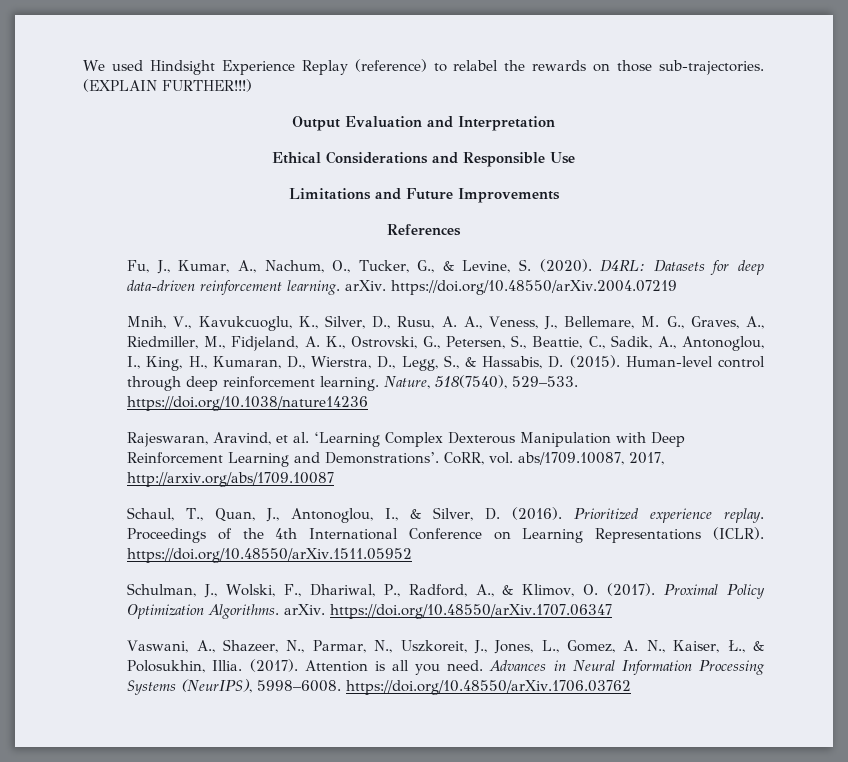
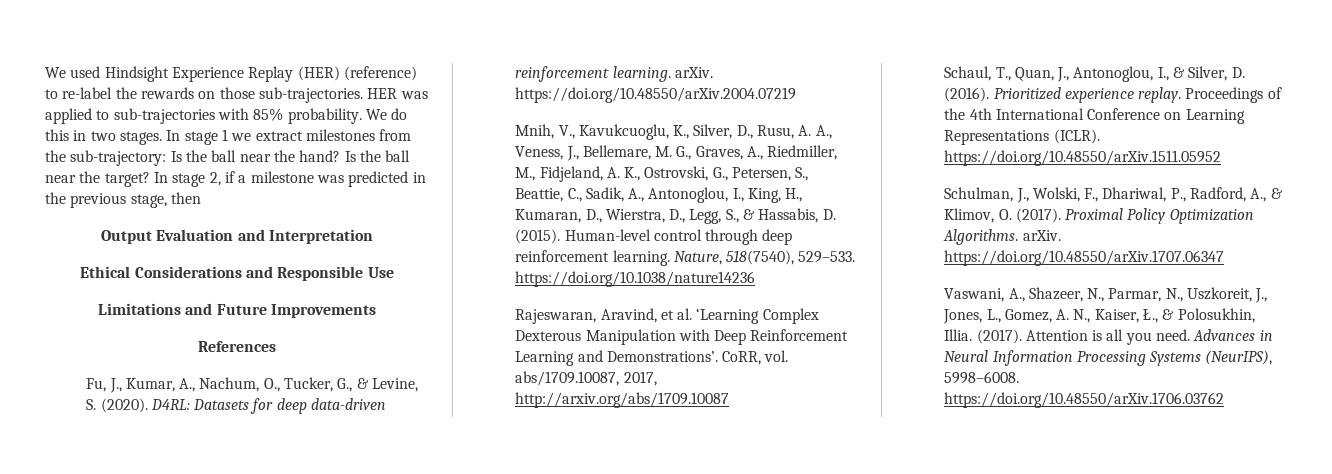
- We used Hindsight Experience Replay (reference) to relabel the rewards on those sub-trajectories.
+ We used Hindsight Experience Replay (HER) (reference) to re-label the rewards on those sub-trajectories.
- (EXPLAIN FURTHER!!!)
+ HER was applied to sub-trajectories with 85% probability. We do this in two stages. In stage 1 we extract milestones from the sub-trajectory: Is the ball near the hand? Is the ball near the target? In stage 2, if a milestone was predicted in the previous stage, then

